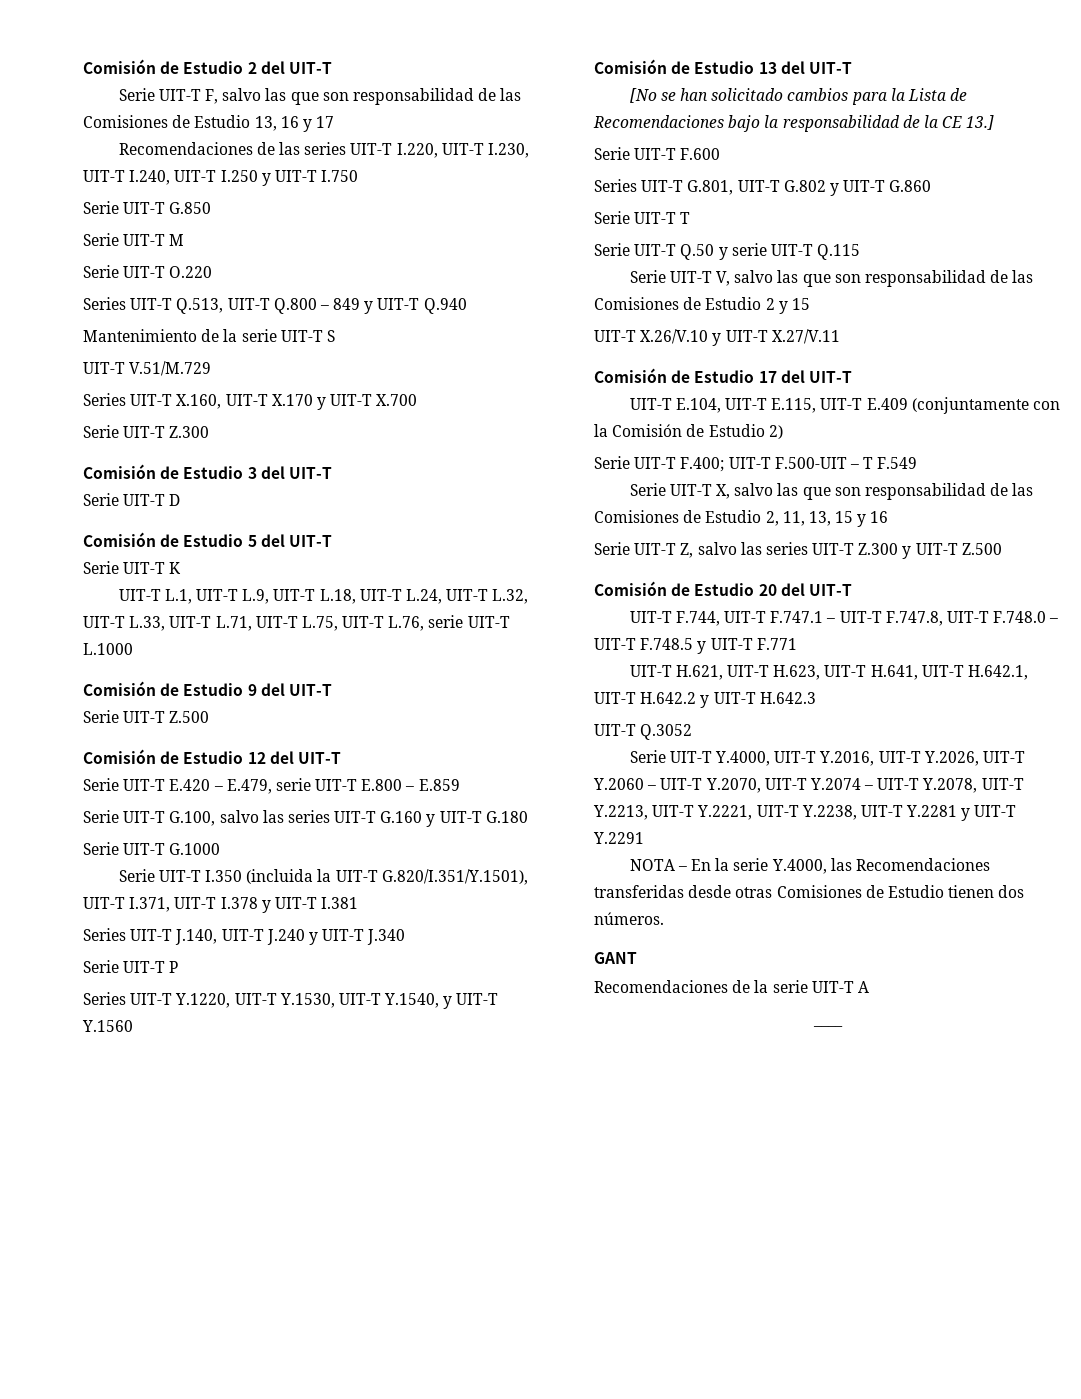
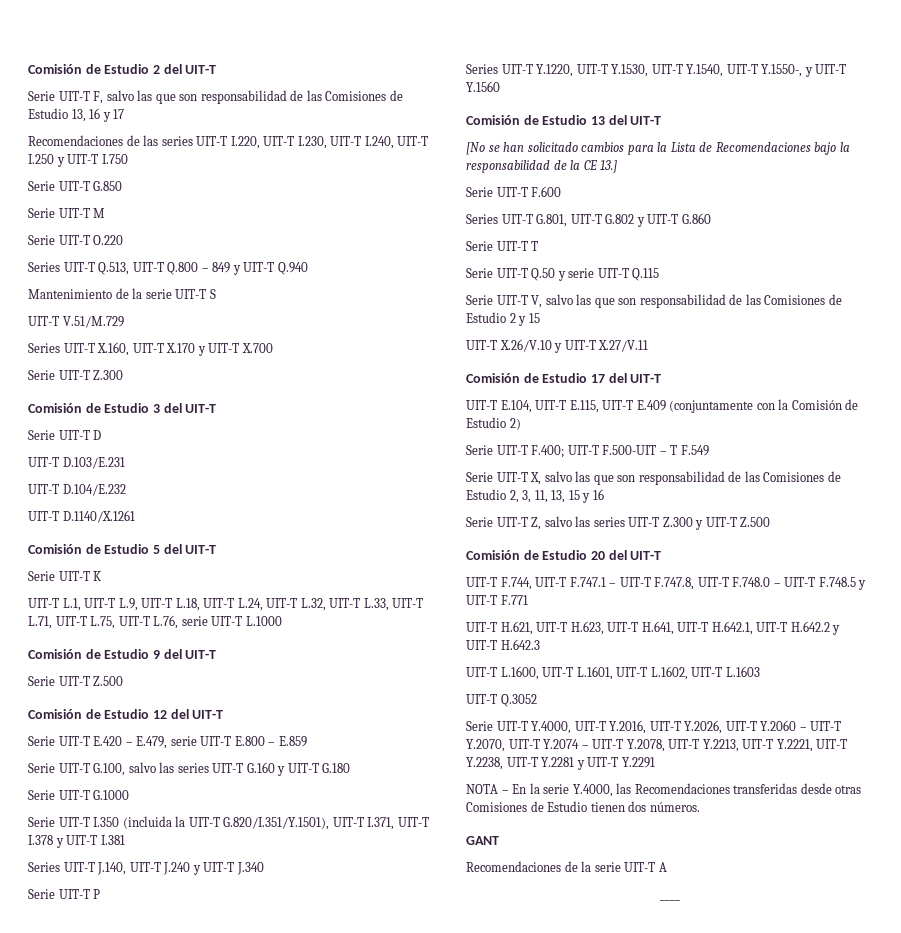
+ UIT-T D.103/E.231
+ UIT-T D.104/E.232
+ UIT-T D.1140/X.1261
- Series UIT-T Y.1220, UIT-T Y.1530, UIT-T Y.1540, y UIT-T Y.1560
+ Series UIT-T Y.1220, UIT-T Y.1530, UIT-T Y.1540, UIT-T Y.1550-, y UIT-T Y.1560
- Serie UIT-T X, salvo las que son responsabilidad de las Comisiones de Estudio 2, 11, 13, 15 y 16
+ Serie UIT-T X, salvo las que son responsabilidad de las Comisiones de Estudio 2, 3, 11, 13, 15 y 16
+ UIT-T L.1600, UIT-T L.1601, UIT-T L.1602, UIT-T L.1603

